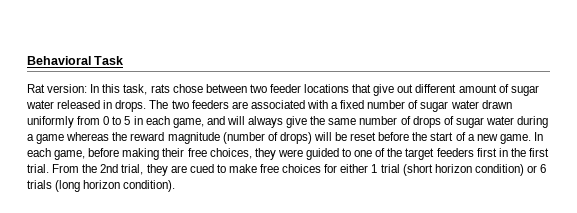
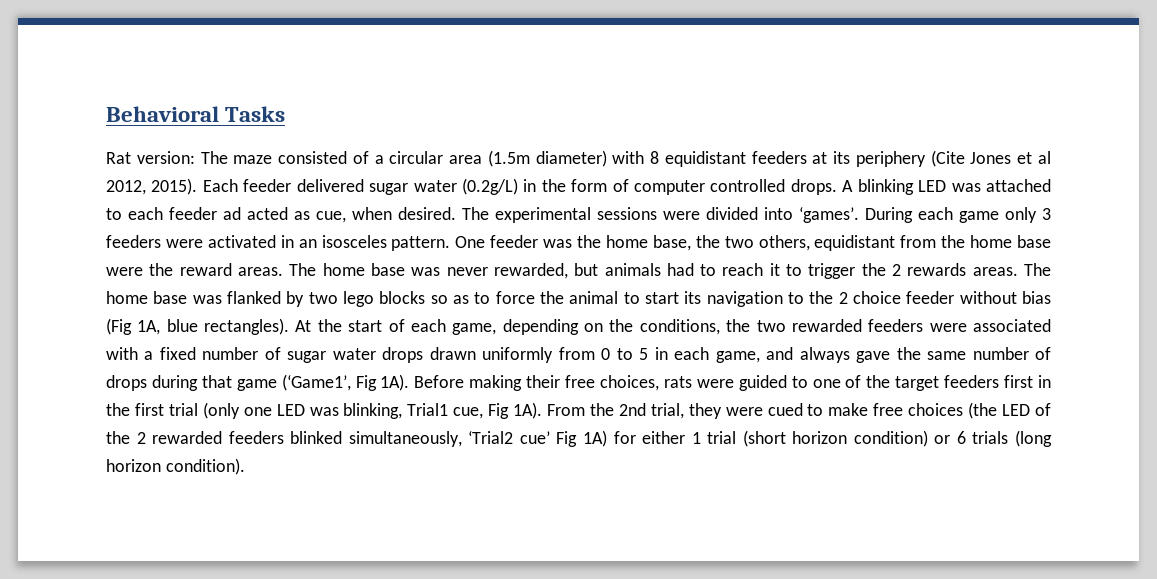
- Behavioral Task
+ Behavioral Tasks
- Rat version: In this task, rats chose between two feeder locations that give out different amount of sugar water released in drops. The two feeders are associated with a fixed number of sugar water drawn uniformly from 0 to 5 in each game, and will always give the same number of drops of sugar water during a game whereas the reward magnitude (number of drops) will be reset before the start of a new game. In each game, before making their free choices, they were guided to one of the target feeders first in the first trial.
+ Rat version: The maze consisted of a circular area (1.5m diameter) with 8 equidistant feeders at its periphery (Cite Jones et al 2012, 2015). Each feeder delivered sugar water (0.2g/L) in the form of computer controlled drops. A blinking LED was attached to each feeder ad acted as cue, when desired. The experimental sessions were divided into ‘games’. During each game only 3 feeders were activated in an isosceles pattern. One feeder was the home base, the two others, equidistant from the home base were the reward areas. The home base was never rewarded, but animals had to reach it to trigger the 2 rewards areas. The home base was flanked by two lego blocks so as to force the animal to start its navigation to the 2 choice feeder without bias (Fig 1A, blue rectangles). At the start of each game, depending on the conditions, the two rewarded feeders were associated with a fixed number of sugar water drops drawn uniformly from 0 to 5 in each game, and always gave the same number of drops during that game (‘Game1’, Fig 1A). Before making their free choices, rats were guided to one of the target feeders first in the first trial (only one LED was blinking, Trial1 cue, Fig 1A).
- From the 2nd trial, they are cued to make free choices for either 1 trial (short horizon condition) or 6 trials (long horizon condition).
+ From the 2nd trial, they were cued to make free choices (the LED of the 2 rewarded feeders blinked simultaneously, ‘Trial2 cue’ Fig 1A) for either 1 trial (short horizon condition) or 6 trials (long horizon condition).

